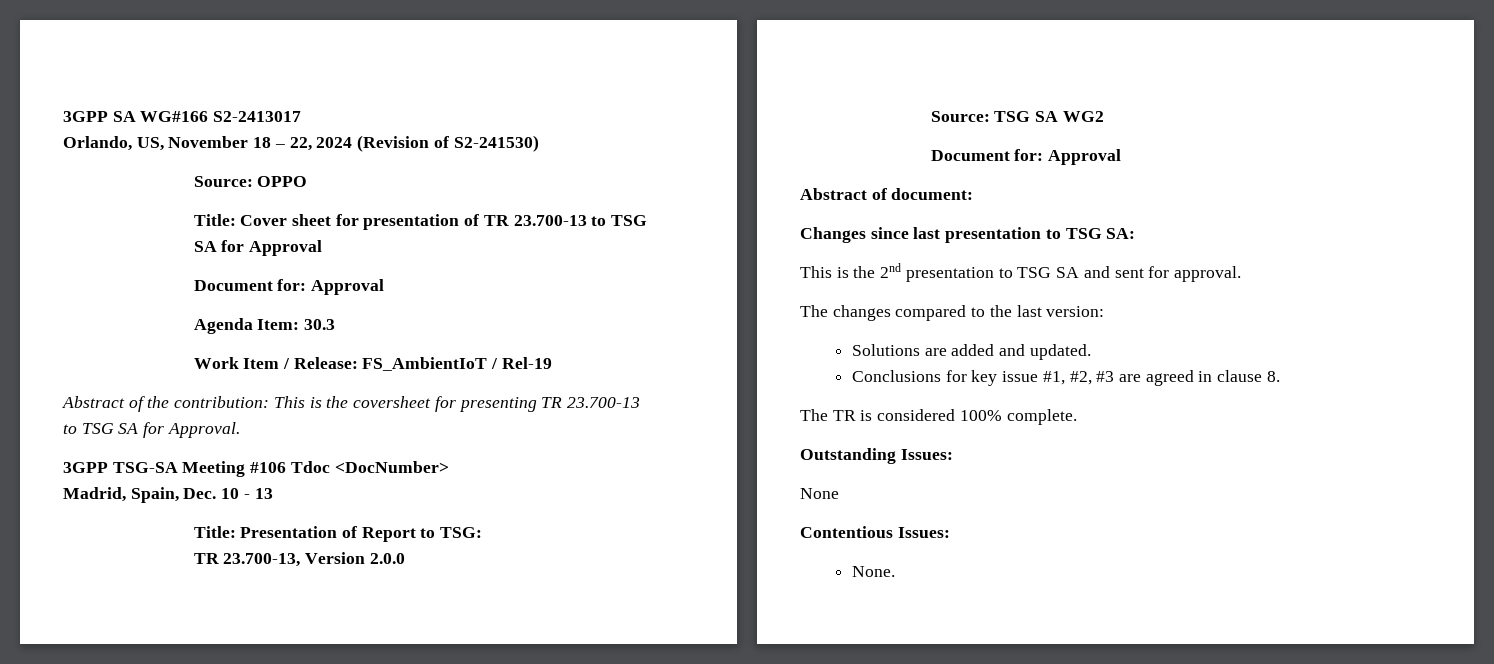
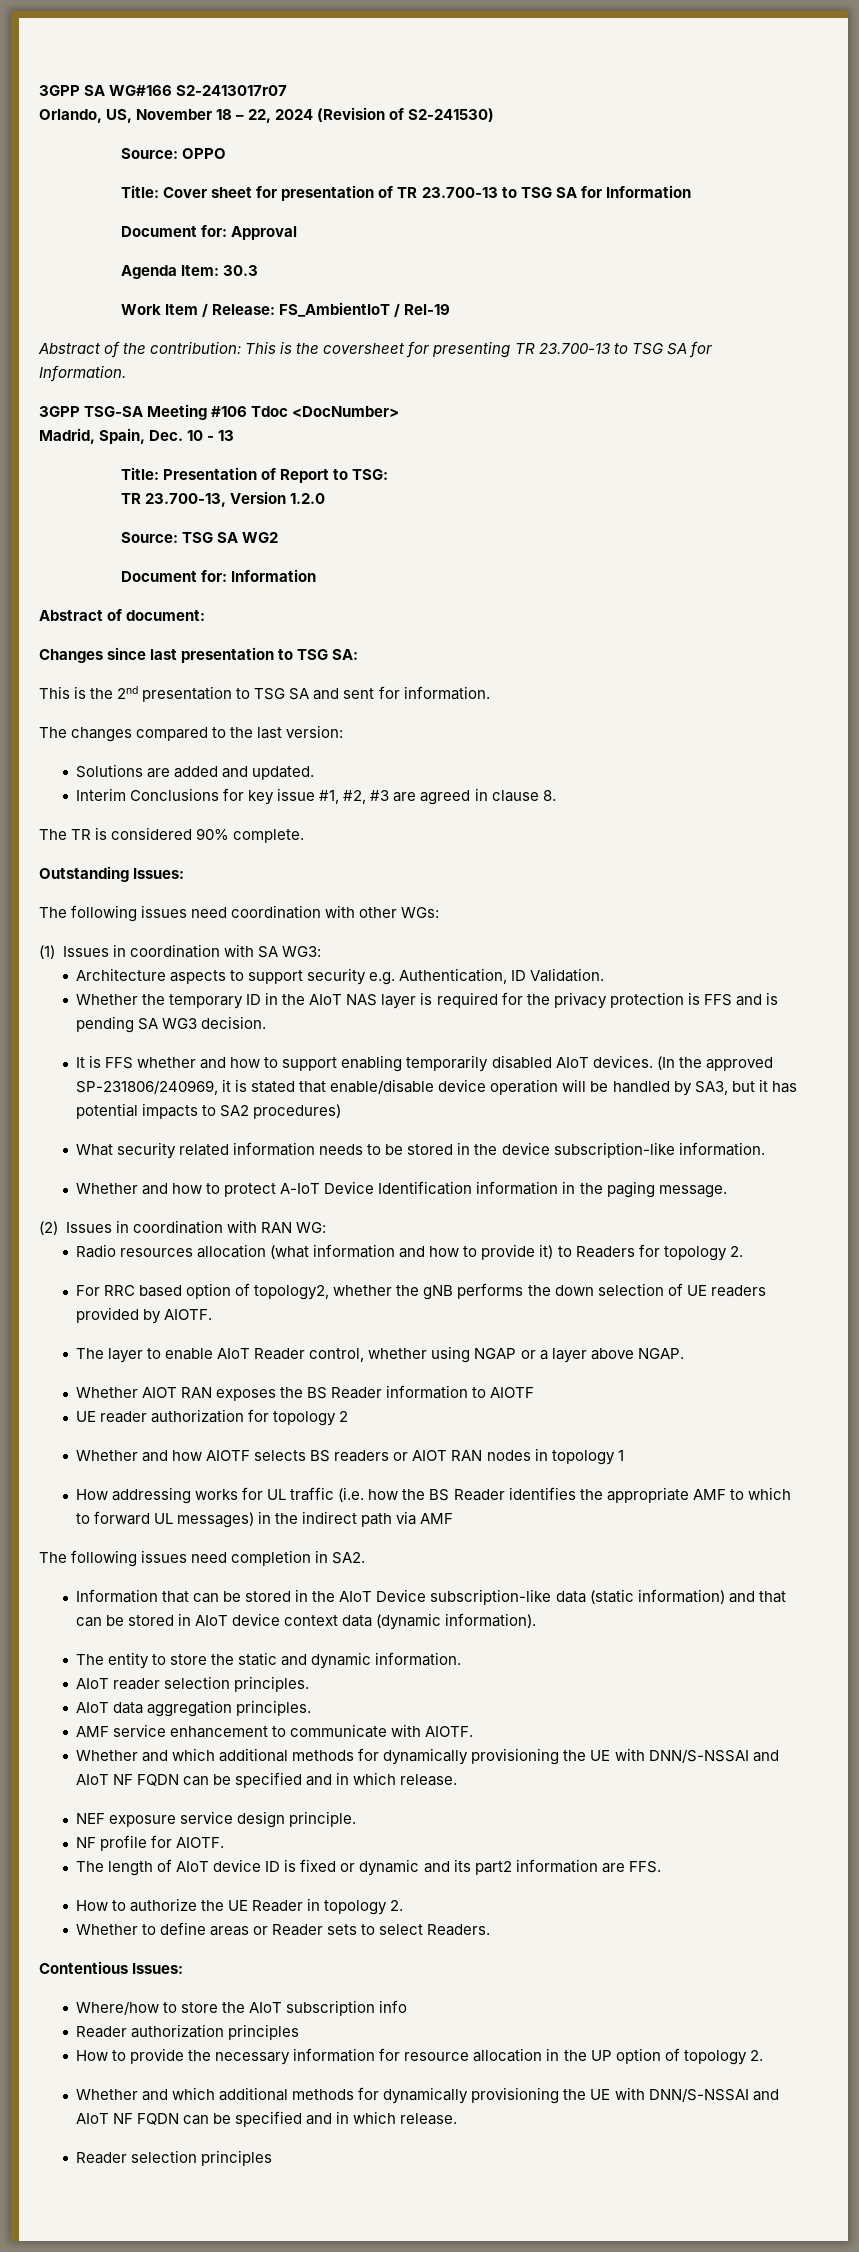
- 3GPP SA WG#166 S2-2413017
+ 3GPP SA WG#166 S2-2413017r07
- Title: Cover sheet for presentation of TR 23.700-13 to TSG SA for Approval
+ Title: Cover sheet for presentation of TR 23.700-13 to TSG SA for Information
- Abstract of the contribution: This is the coversheet for presenting TR 23.700-13 to TSG SA for Approval.
+ Abstract of the contribution: This is the coversheet for presenting TR 23.700-13 to TSG SA for Information.
- TR 23.700-13, Version 2.0.0
+ TR 23.700-13, Version 1.2.0
  Source: TSG SA WG2
- Document for: Approval
+ Document for: Information
- This is the 2nd presentation to TSG SA and sent for approval.
+ This is the 2nd presentation to TSG SA and sent for information.
- Conclusions for key issue #1, #2, #3 are agreed in clause 8.
+ Interim Conclusions for key issue #1, #2, #3 are agreed in clause 8.
- The TR is considered 100% complete.
+ The TR is considered 90% complete.
- None
+ The following issues need coordination with other WGs:
+ (1) Issues in coordination with SA WG3:
+ Architecture aspects to support security e.g. Authentication, ID Validation.
+ Whether the temporary ID in the AIoT NAS layer is required for the privacy protection is FFS and is pending SA WG3 decision.
+ It is FFS whether and how to support enabling temporarily disabled AIoT devices. (In the approved SP-231806/240969, it is stated that enable/disable device operation will be handled by SA3, but it has potential impacts to SA2 procedures)
+ What security related information needs to be stored in the device subscription-like information.
+ Whether and how to protect A-IoT Device Identification information in the paging message.
+ (2) Issues in coordination with RAN WG:
+ Radio resources allocation (what information and how to provide it) to Readers for topology 2.
+ For RRC based option of topology2, whether the gNB performs the down selection of UE readers provided by AIOTF.
+ The layer to enable AIoT Reader control, whether using NGAP or a layer above NGAP.
+ Whether AIOT RAN exposes the BS Reader information to AIOTF
+ UE reader authorization for topology 2
+ Whether and how AIOTF selects BS readers or AIOT RAN nodes in topology 1
+ How addressing works for UL traffic (i.e. how the BS Reader identifies the appropriate AMF to which to forward UL messages) in the indirect path via AMF
+ The following issues need completion in SA2.
+ Information that can be stored in the AIoT Device subscription-like data (static information) and that can be stored in AIoT device context data (dynamic information).
+ The entity to store the static and dynamic information.
+ AIoT reader selection principles.
+ AIoT data aggregation principles.
+ AMF service enhancement to communicate with AIOTF.
+ Whether and which additional methods for dynamically provisioning the UE with DNN/S-NSSAI and AIoT NF FQDN can be specified and in which release.
+ NEF exposure service design principle.
+ NF profile for AIOTF.
+ The length of AIoT device ID is fixed or dynamic and its part2 information are FFS.
+ How to authorize the UE Reader in topology 2.
+ Whether to define areas or Reader sets to select Readers.
  Contentious Issues:
- None.
+ Where/how to store the AIoT subscription info
+ Reader authorization principles
+ How to provide the necessary information for resource allocation in the UP option of topology 2.
+ Whether and which additional methods for dynamically provisioning the UE with DNN/S-NSSAI and AIoT NF FQDN can be specified and in which release.
+ Reader selection principles

